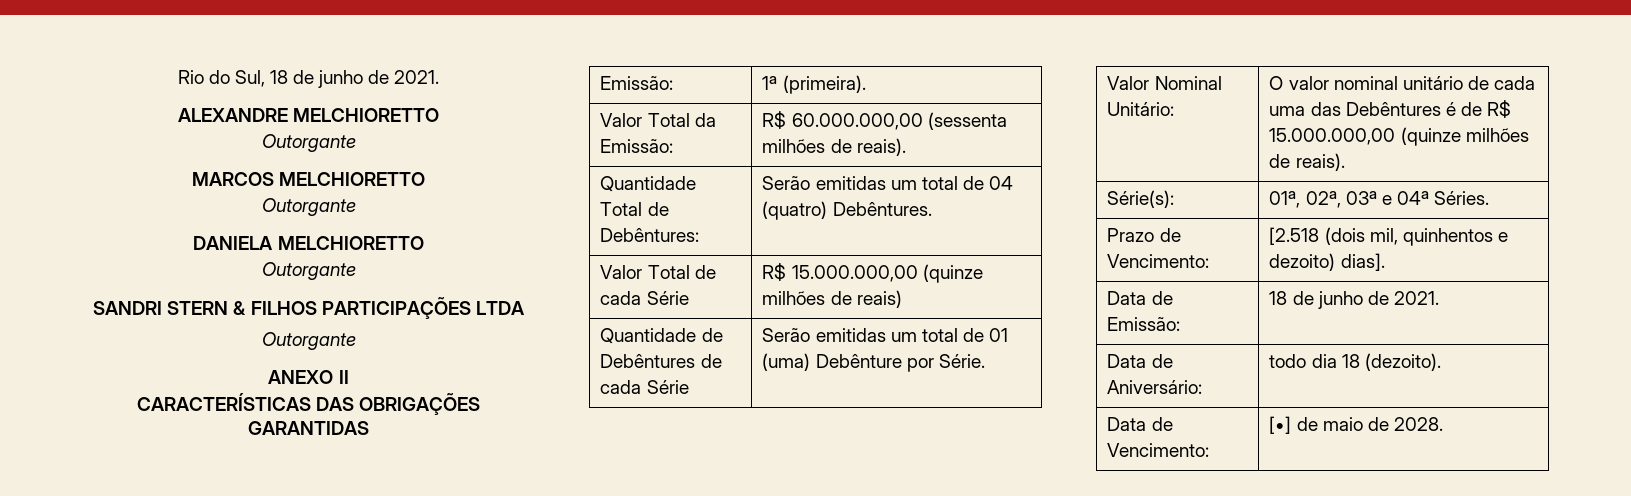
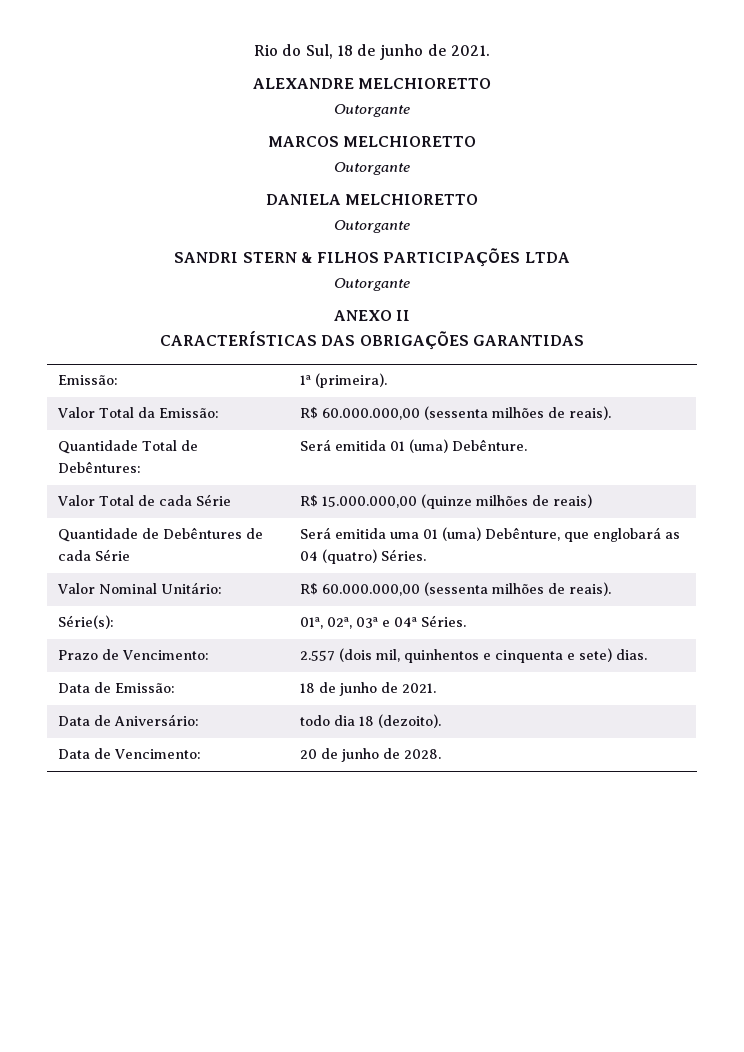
- Quantidade Total de Debêntures: | Serão emitidas um total de 04 (quatro) Debêntures.
+ Quantidade Total de Debêntures: | Será emitida 01 (uma) Debênture.
- Quantidade de Debêntures de cada Série | Serão emitidas um total de 01 (uma) Debênture por Série.
- Valor Nominal Unitário: | O valor nominal unitário de cada uma das Debêntures é de R$ 15.000.000,00 (quinze milhões de reais).
+ Quantidade de Debêntures de cada Série | Será emitida uma 01 (uma) Debênture, que englobará as 04 (quatro) Séries.
+ Valor Nominal Unitário: | R$ 60.000.000,00 (sessenta milhões de reais).
- Prazo de Vencimento: | [2.518 (dois mil, quinhentos e dezoito) dias].
+ Prazo de Vencimento: | 2.557 (dois mil, quinhentos e cinquenta e sete) dias.
- Data de Vencimento: | [•] de maio de 2028.
+ Data de Vencimento: | 20 de junho de 2028.

